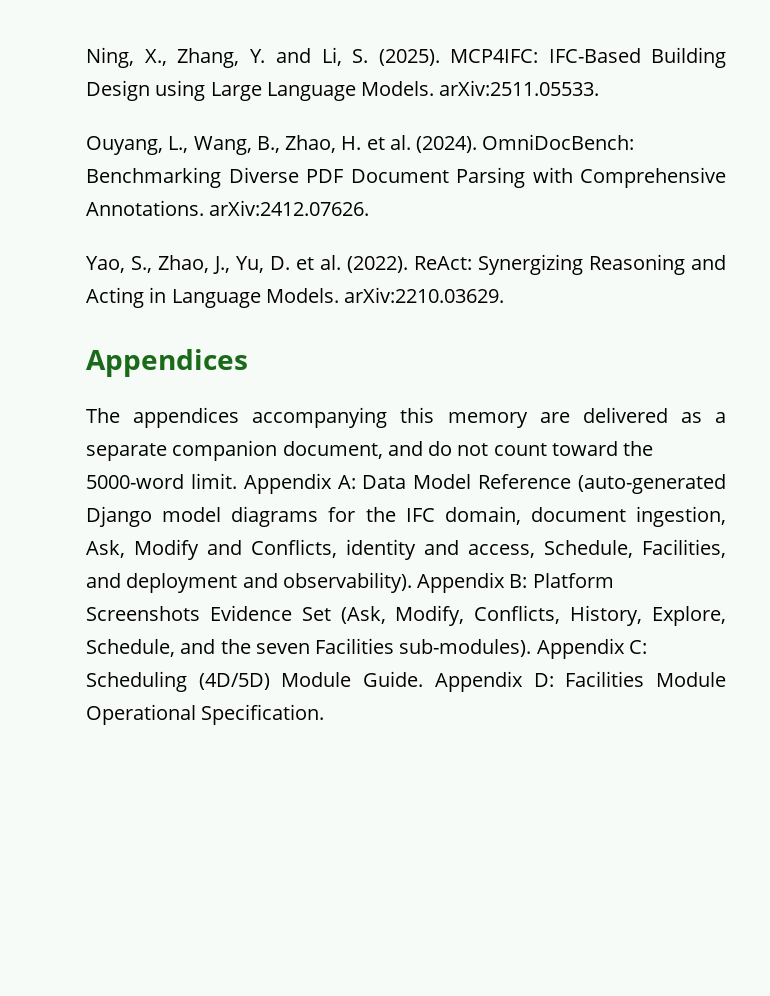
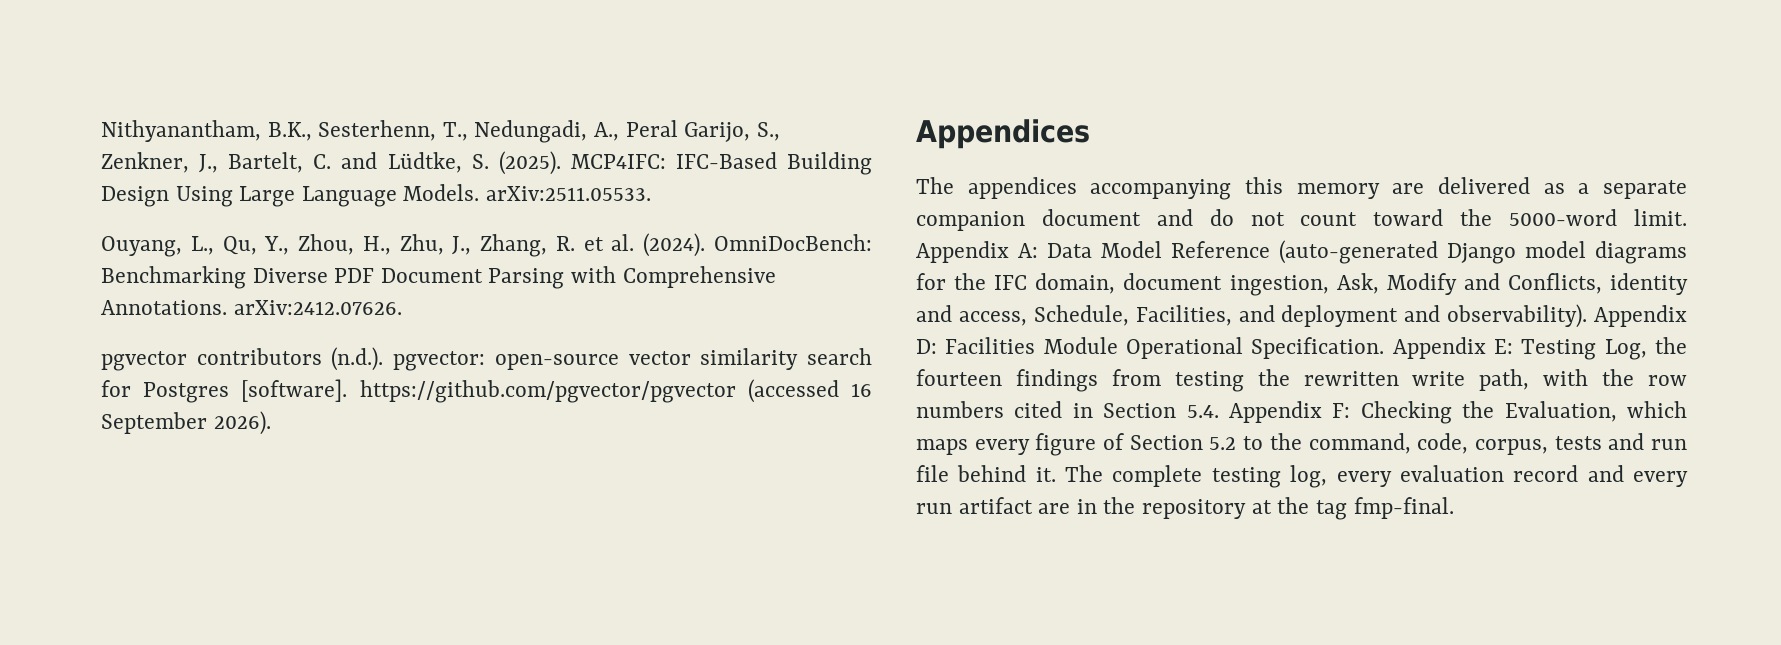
- Ning, X., Zhang, Y. and Li, S. (2025).
+ Nithyanantham, B.K., Sesterhenn, T., Nedungadi, A., Peral Garijo, S., Zenkner, J., Bartelt, C. and Lüdtke, S. (2025).
- MCP4IFC: IFC-Based Building Design using Large Language Models. arXiv:2511.05533.
+ MCP4IFC: IFC-Based Building Design Using Large Language Models. arXiv:2511.05533.
- Ouyang, L., Wang, B., Zhao, H. et al. (2024).
+ Ouyang, L., Qu, Y., Zhou, H., Zhu, J., Zhang, R. et al. (2024).
- Yao, S., Zhao, J., Yu, D. et al. (2022). ReAct: Synergizing Reasoning and Acting in Language Models. arXiv:2210.03629.
+ pgvector contributors (n.d.). pgvector: open-source vector similarity search for Postgres [software]. https://github.com/pgvector/pgvector (accessed 16 September 2026).
- The appendices accompanying this memory are delivered as a separate companion document, and do not count toward the 5000-word limit.
+ The appendices accompanying this memory are delivered as a separate companion document and do not count toward the 5000-word limit.
- Appendix B: Platform Screenshots Evidence Set (Ask, Modify, Conflicts, History, Explore, Schedule, and the seven Facilities sub-modules). Appendix C: Scheduling (4D/5D) Module Guide. Appendix D: Facilities Module Operational Specification.
+ Appendix D: Facilities Module Operational Specification.
+ Appendix E: Testing Log, the fourteen findings from testing the rewritten write path, with the row numbers cited in Section 5.4. Appendix F: Checking the Evaluation, which maps every figure of Section 5.2 to the command, code, corpus, tests and run file behind it. The complete testing log, every evaluation record and every run artifact are in the repository at the tag fmp-final.

